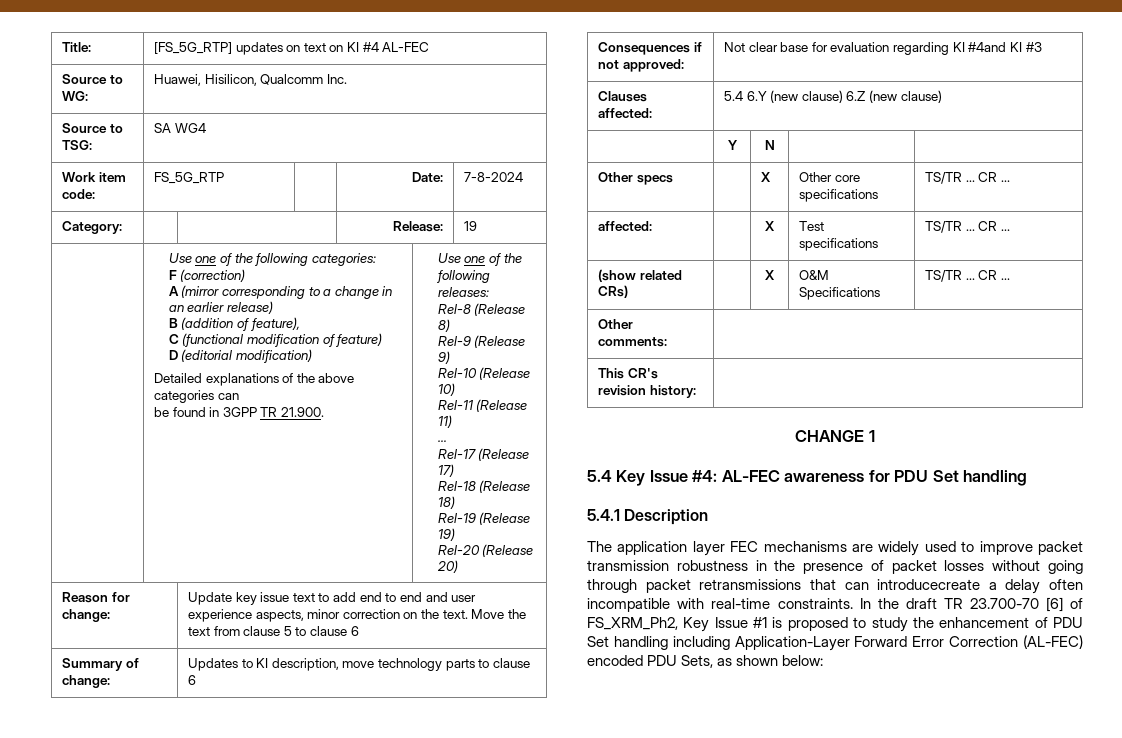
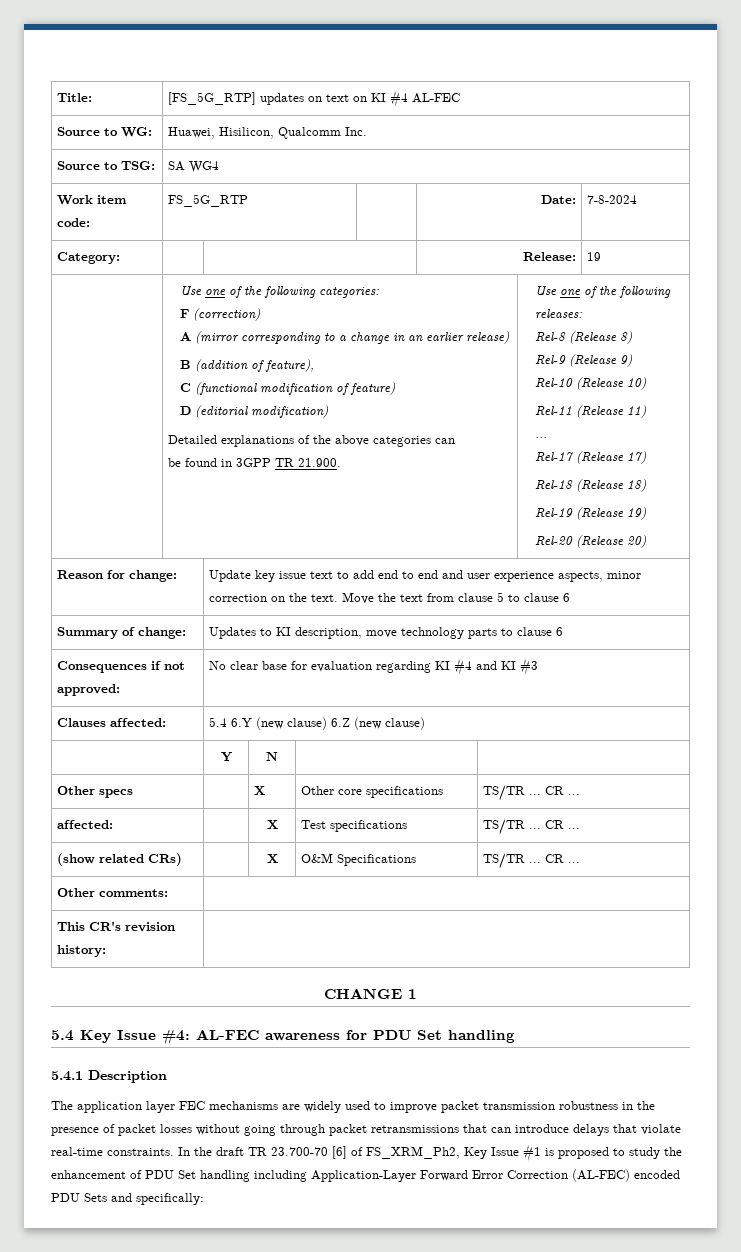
- Consequences if not approved: | Not clear base for evaluation regarding KI #4and KI #3
+ Consequences if not approved: | No clear base for evaluation regarding KI #4 and KI #3
- The application layer FEC mechanisms are widely used to improve packet transmission robustness in the presence of packet losses without going through packet retransmissions that can introducecreate a delay often incompatible with real-time constraints.
+ The application layer FEC mechanisms are widely used to improve packet transmission robustness in the presence of packet losses without going through packet retransmissions that can introduce delays that violate real-time constraints.
- In the draft TR 23.700-70 [6] of FS_XRM_Ph2, Key Issue #1 is proposed to study the enhancement of PDU Set handling including Application-Layer Forward Error Correction (AL-FEC) encoded PDU Sets, as shown below:
+ In the draft TR 23.700-70 [6] of FS_XRM_Ph2, Key Issue #1 is proposed to study the enhancement of PDU Set handling including Application-Layer Forward Error Correction (AL-FEC) encoded PDU Sets and specifically:

